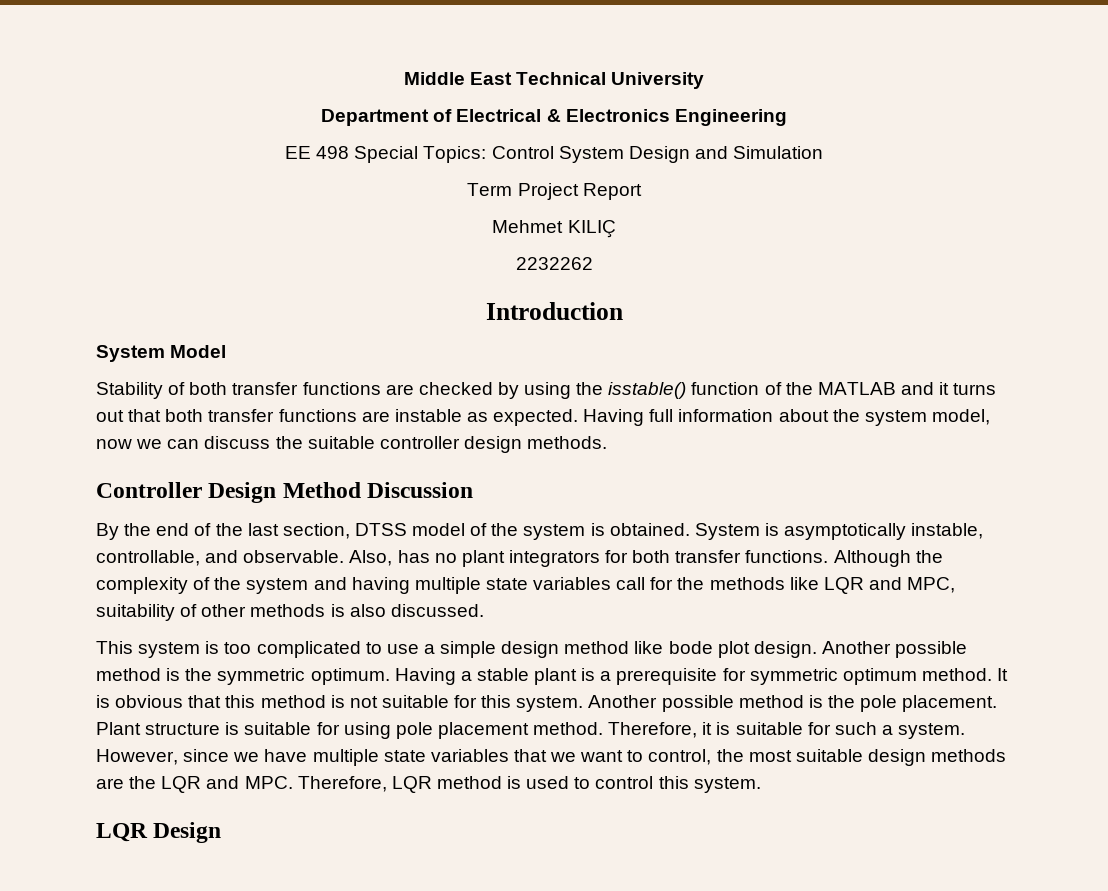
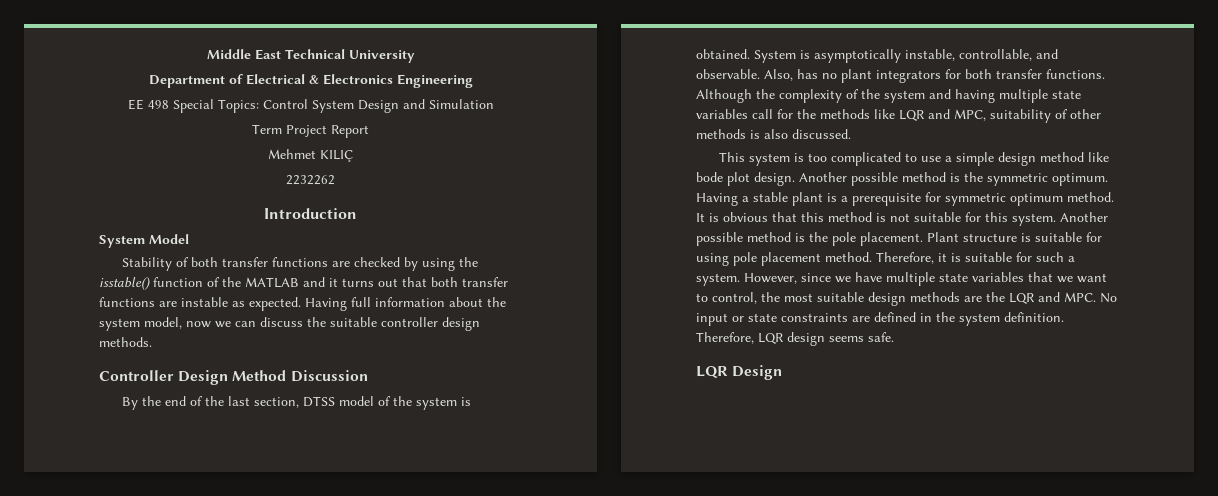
- However, since we have multiple state variables that we want to control, the most suitable design methods are the LQR and MPC. Therefore, LQR method is used to control this system.
+ However, since we have multiple state variables that we want to control, the most suitable design methods are the LQR and MPC. No input or state constraints are defined in the system definition. Therefore, LQR design seems safe.

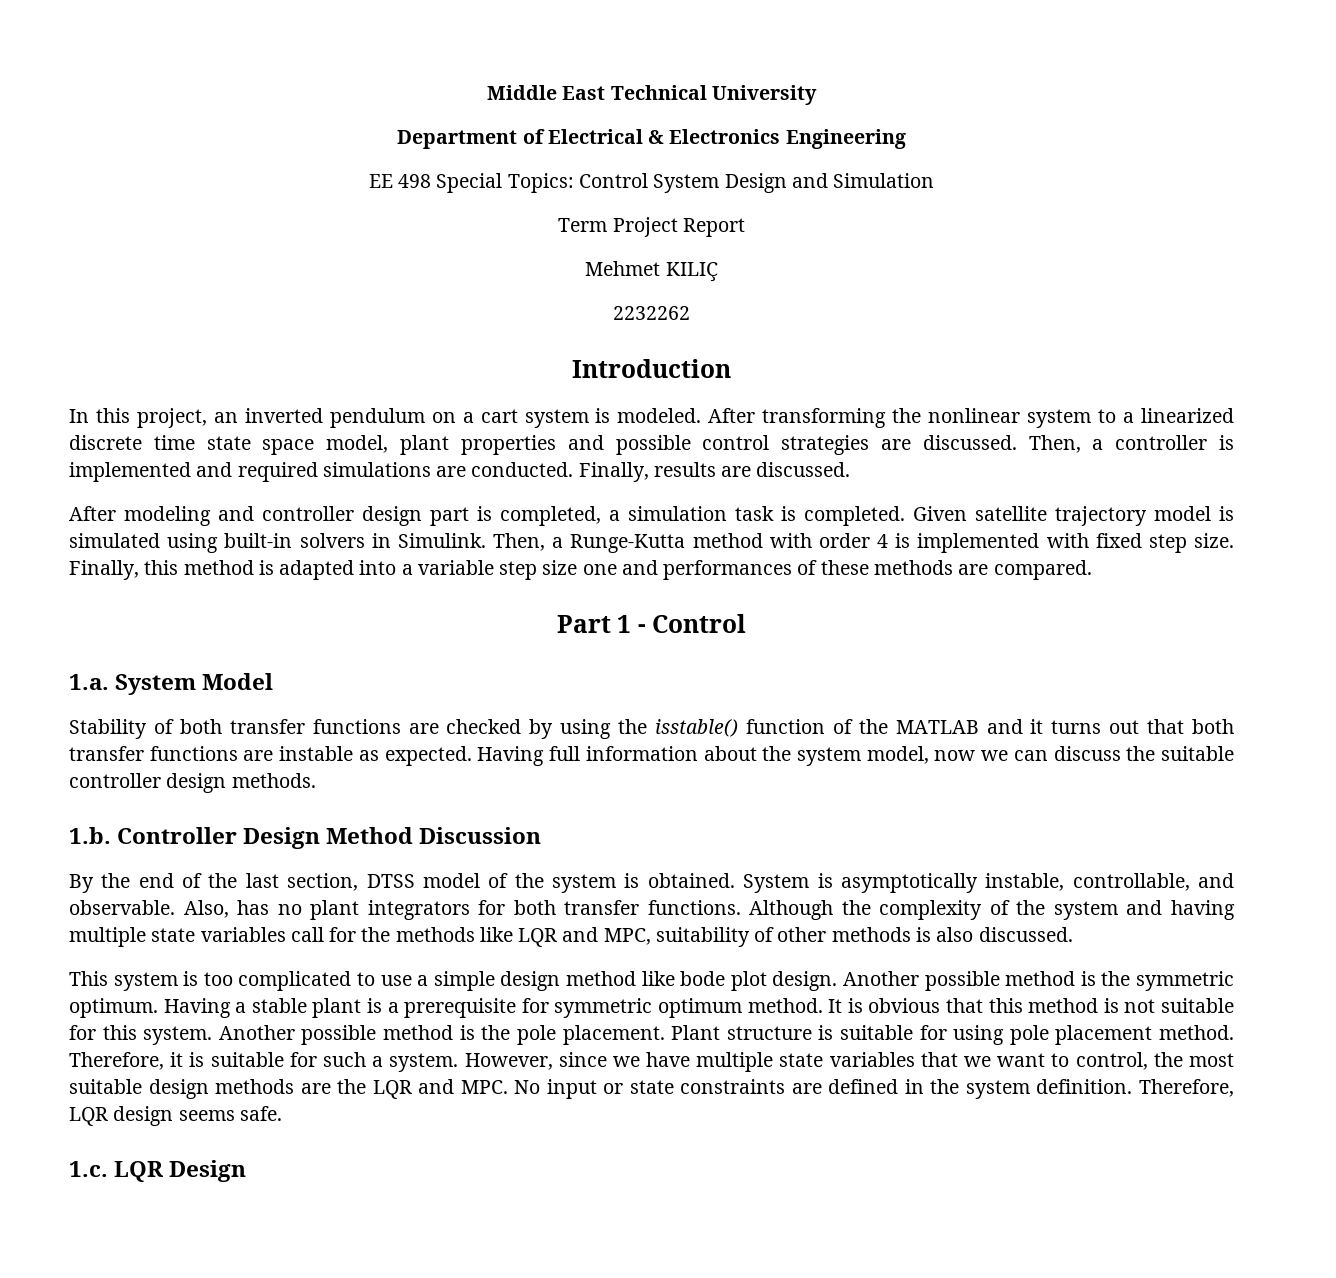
- System Model
+ In this project, an inverted pendulum on a cart system is modeled. After transforming the nonlinear system to a linearized discrete time state space model, plant properties and possible control strategies are discussed. Then, a controller is implemented and required simulations are conducted. Finally, results are discussed.
+ After modeling and controller design part is completed, a simulation task is completed. Given satellite trajectory model is simulated using built-in solvers in Simulink. Then, a Runge-Kutta method with order 4 is implemented with fixed step size. Finally, this method is adapted into a variable step size one and performances of these methods are compared.
+ Part 1 - Control
+ 1.a. System Model
- Controller Design Method Discussion
+ 1.b. Controller Design Method Discussion
- LQR Design
+ 1.c. LQR Design

